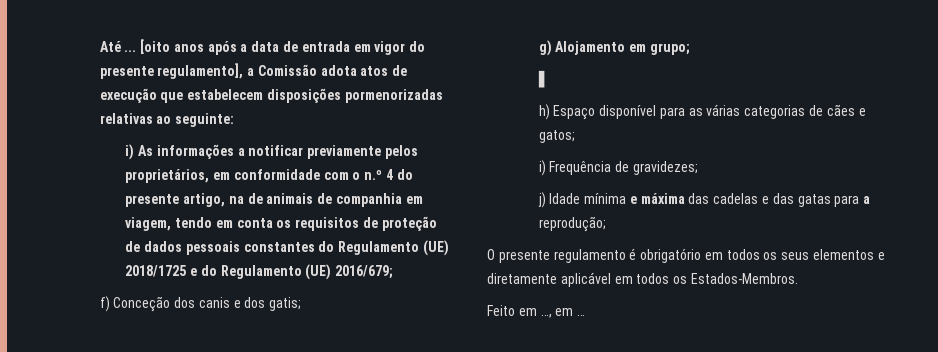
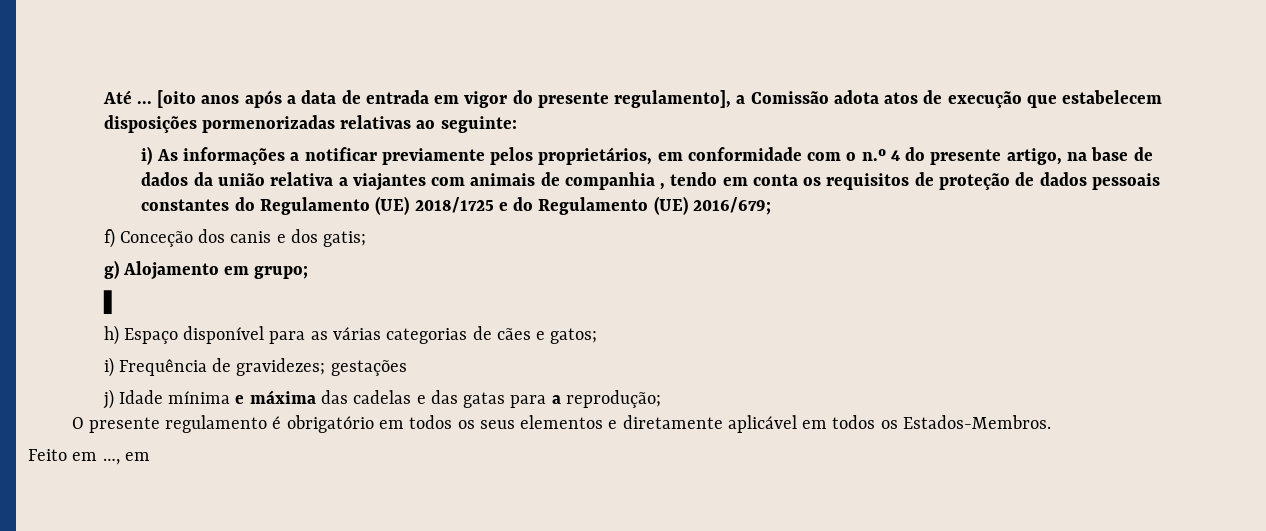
- i) As informações a notificar previamente pelos proprietários, em conformidade com o n.º 4 do presente artigo, na de animais de companhia em viagem, tendo em conta os requisitos de proteção de dados pessoais constantes do Regulamento (UE) 2018/1725 e do Regulamento (UE) 2016/679;
+ i) As informações a notificar previamente pelos proprietários, em conformidade com o n.º 4 do presente artigo, na base de dados da união relativa a viajantes com animais de companhia , tendo em conta os requisitos de proteção de dados pessoais constantes do Regulamento (UE) 2018/1725 e do Regulamento (UE) 2016/679;
- i) Frequência de gravidezes;
+ i) Frequência de gravidezes; gestações
- Feito em …, em …
+ Feito em …, em

